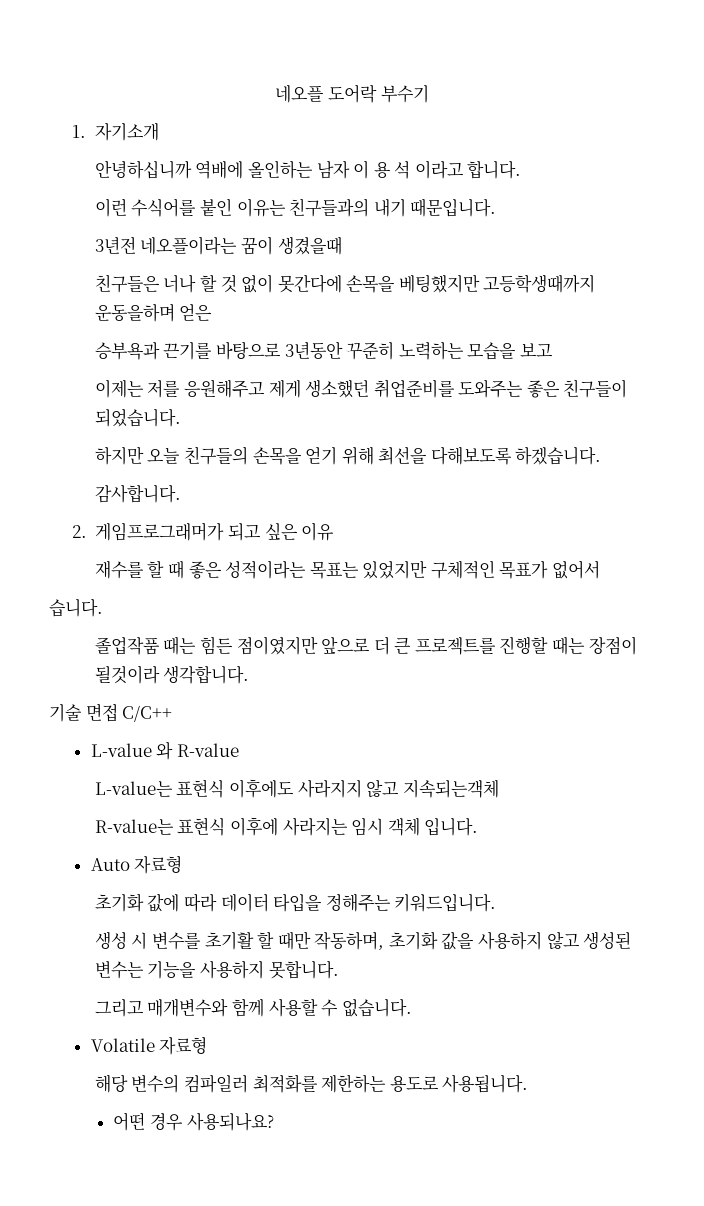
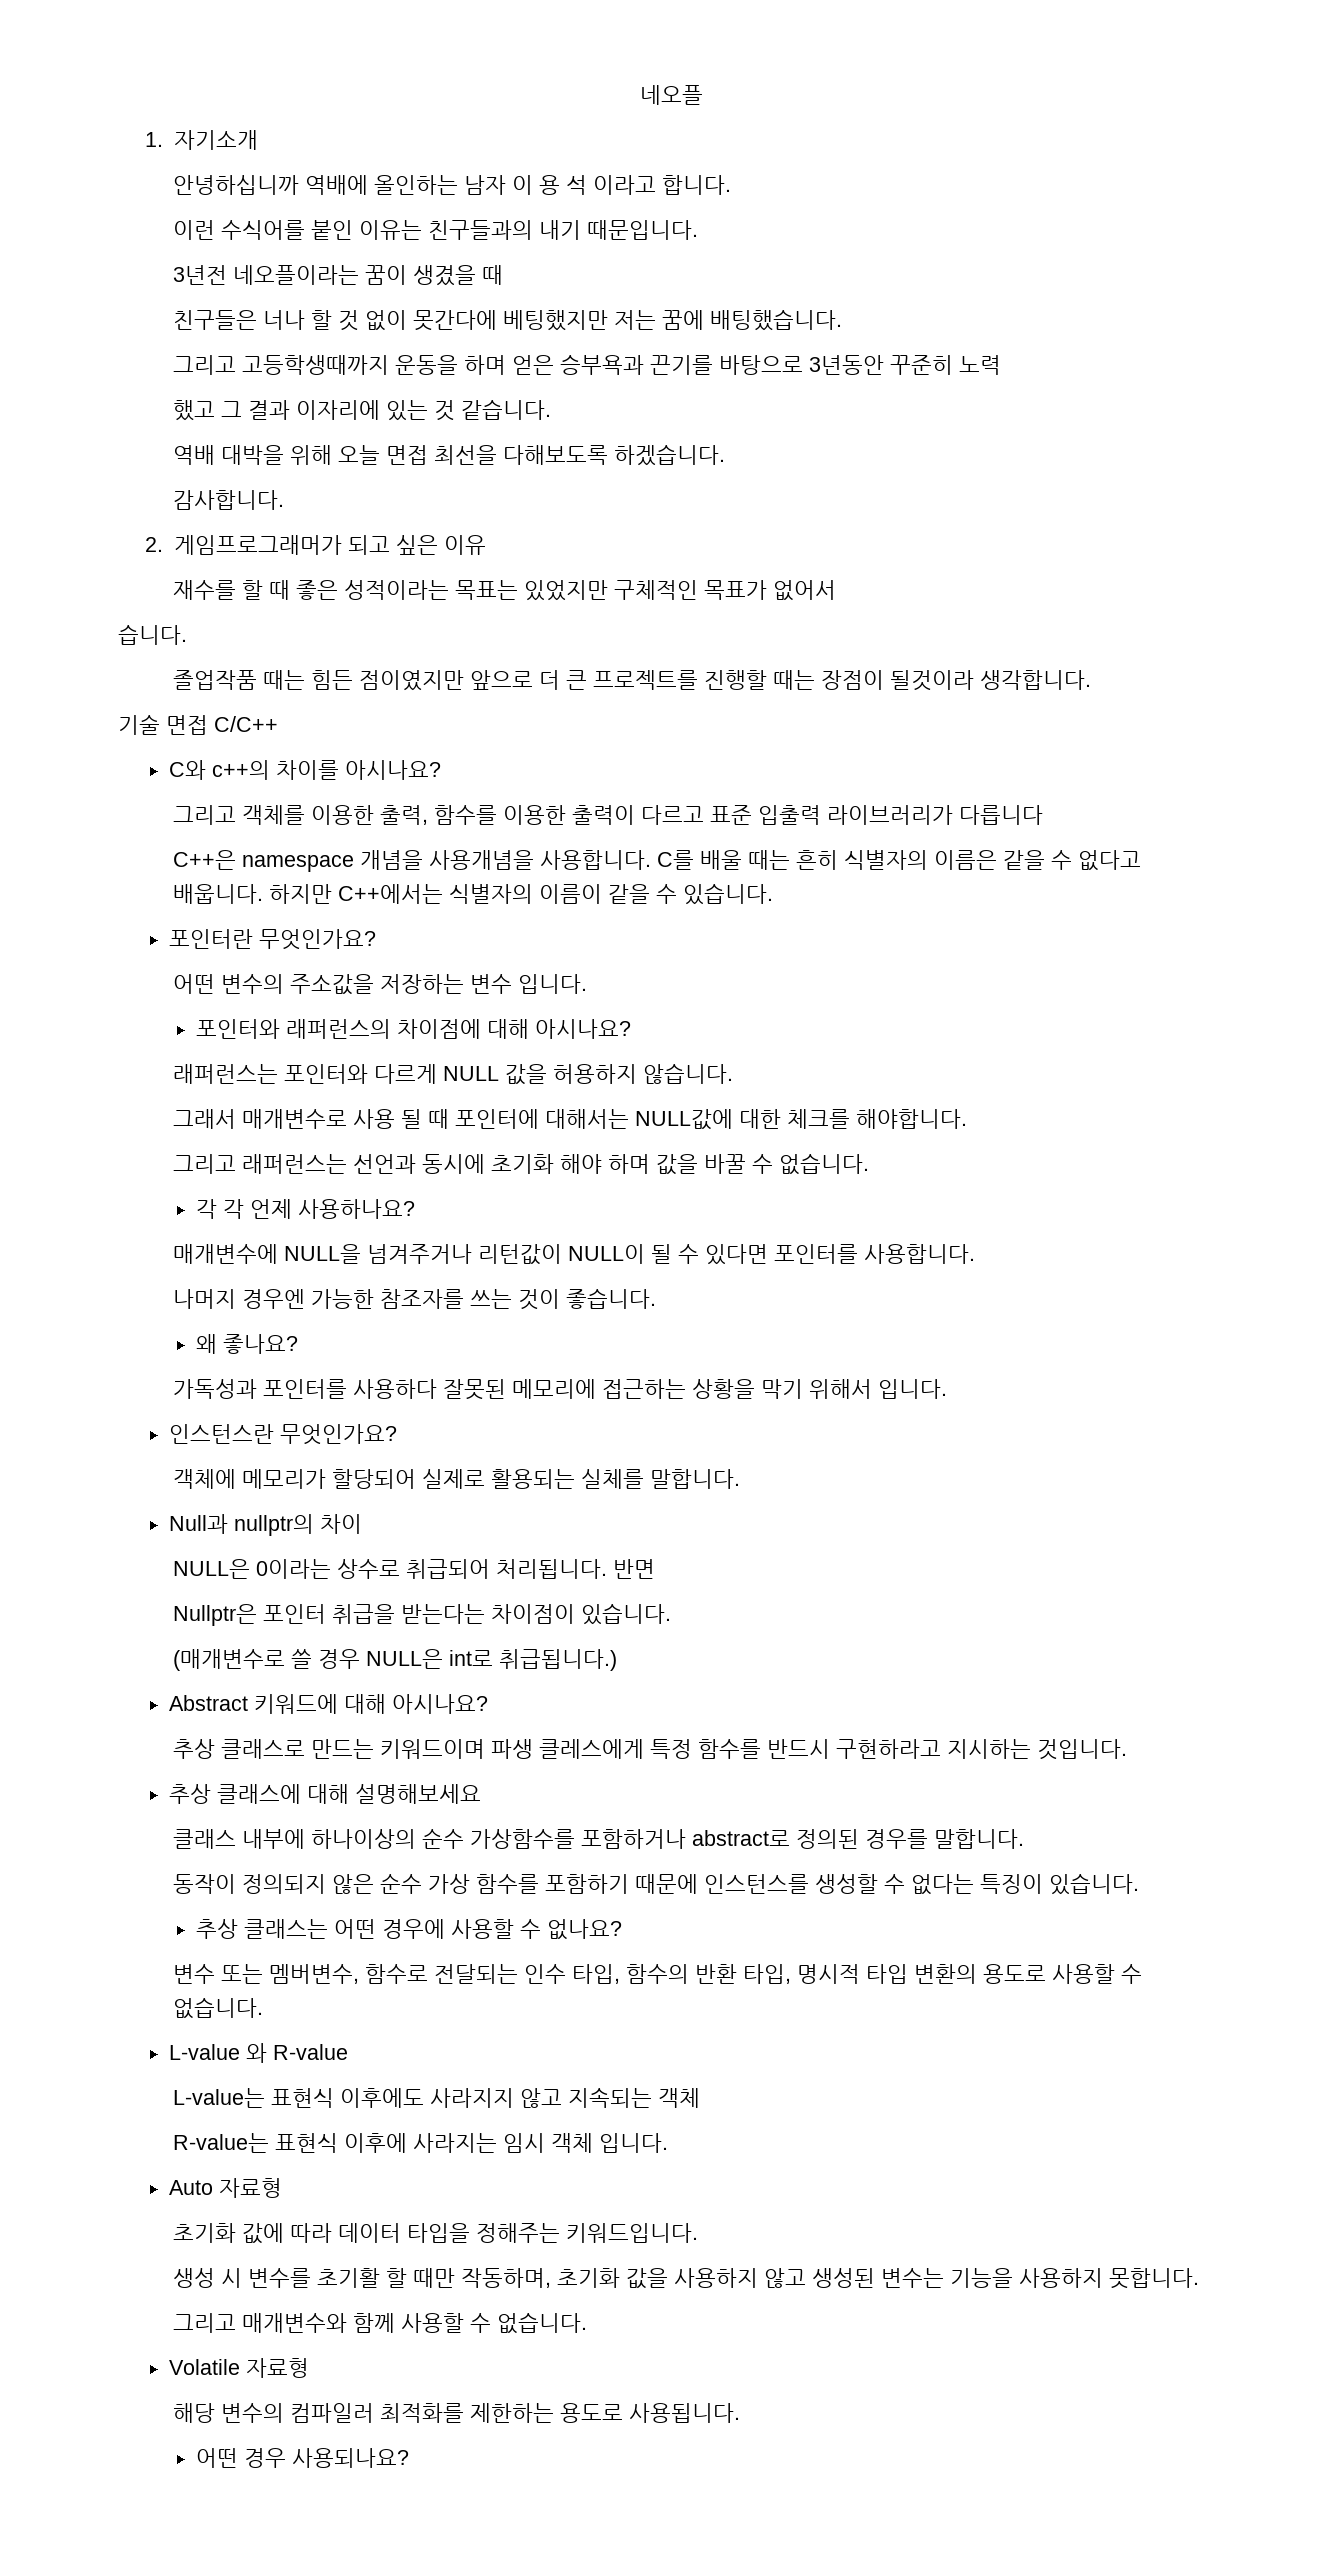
- 네오플 도어락 부수기
+ 네오플
- 3년전 네오플이라는 꿈이 생겼을때
+ 3년전 네오플이라는 꿈이 생겼을 때
- 친구들은 너나 할 것 없이 못간다에 손목을 베팅했지만 고등학생때까지 운동을하며 얻은
- 승부욕과 끈기를 바탕으로 3년동안 꾸준히 노력하는 모습을 보고
- 이제는 저를 응원해주고 제게 생소했던 취업준비를 도와주는 좋은 친구들이 되었습니다.
- 하지만 오늘 친구들의 손목을 얻기 위해 최선을 다해보도록 하겠습니다.
+ 친구들은 너나 할 것 없이 못간다에 베팅했지만 저는 꿈에 배팅했습니다.
+ 그리고 고등학생때까지 운동을 하며 얻은 승부욕과 끈기를 바탕으로 3년동안 꾸준히 노력
+ 했고 그 결과 이자리에 있는 것 같습니다.
+ 역배 대박을 위해 오늘 면접 최선을 다해보도록 하겠습니다.
+ C와 c++의 차이를 아시나요?
+ 그리고 객체를 이용한 출력, 함수를 이용한 출력이 다르고 표준 입출력 라이브러리가 다릅니다
+ C++은 namespace 개념을 사용개념을 사용합니다. C를 배울 때는 흔히 식별자의 이름은 같을 수 없다고 배웁니다. 하지만 C++에서는 식별자의 이름이 같을 수 있습니다.
+ 포인터란 무엇인가요?
+ 어떤 변수의 주소값을 저장하는 변수 입니다.
+ 포인터와 래퍼런스의 차이점에 대해 아시나요?
+ 래퍼런스는 포인터와 다르게 NULL 값을 허용하지 않습니다.
+ 그래서 매개변수로 사용 될 때 포인터에 대해서는 NULL값에 대한 체크를 해야합니다.
+ 그리고 래퍼런스는 선언과 동시에 초기화 해야 하며 값을 바꿀 수 없습니다.
+ 각 각 언제 사용하나요?
+ 매개변수에 NULL을 넘겨주거나 리턴값이 NULL이 될 수 있다면 포인터를 사용합니다.
+ 나머지 경우엔 가능한 참조자를 쓰는 것이 좋습니다.
+ 왜 좋나요?
+ 가독성과 포인터를 사용하다 잘못된 메모리에 접근하는 상황을 막기 위해서 입니다.
+ 인스턴스란 무엇인가요?
+ 객체에 메모리가 할당되어 실제로 활용되는 실체를 말합니다.
+ Null과 nullptr의 차이
+ NULL은 0이라는 상수로 취급되어 처리됩니다. 반면
+ Nullptr은 포인터 취급을 받는다는 차이점이 있습니다.
+ (매개변수로 쓸 경우 NULL은 int로 취급됩니다.)
+ Abstract 키워드에 대해 아시나요?
+ 추상 클래스로 만드는 키워드이며 파생 클레스에게 특정 함수를 반드시 구현하라고 지시하는 것입니다.
+ 추상 클래스에 대해 설명해보세요
+ 클래스 내부에 하나이상의 순수 가상함수를 포함하거나 abstract로 정의된 경우를 말합니다.
+ 동작이 정의되지 않은 순수 가상 함수를 포함하기 때문에 인스턴스를 생성할 수 없다는 특징이 있습니다.
+ 추상 클래스는 어떤 경우에 사용할 수 없나요?
+ 변수 또는 멤버변수, 함수로 전달되는 인수 타입, 함수의 반환 타입, 명시적 타입 변환의 용도로 사용할 수 없습니다.
- L-value는 표현식 이후에도 사라지지 않고 지속되는객체
+ L-value는 표현식 이후에도 사라지지 않고 지속되는 객체

